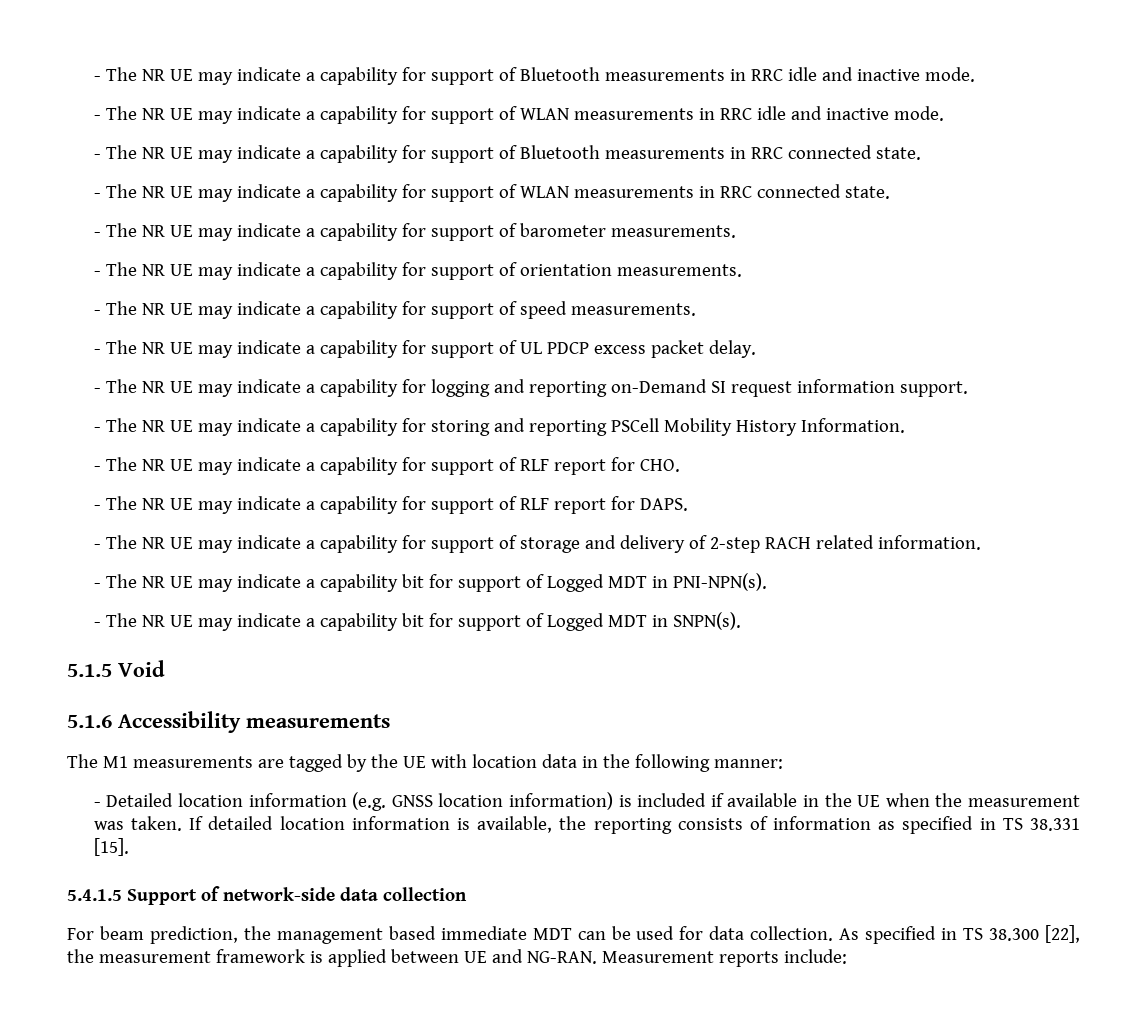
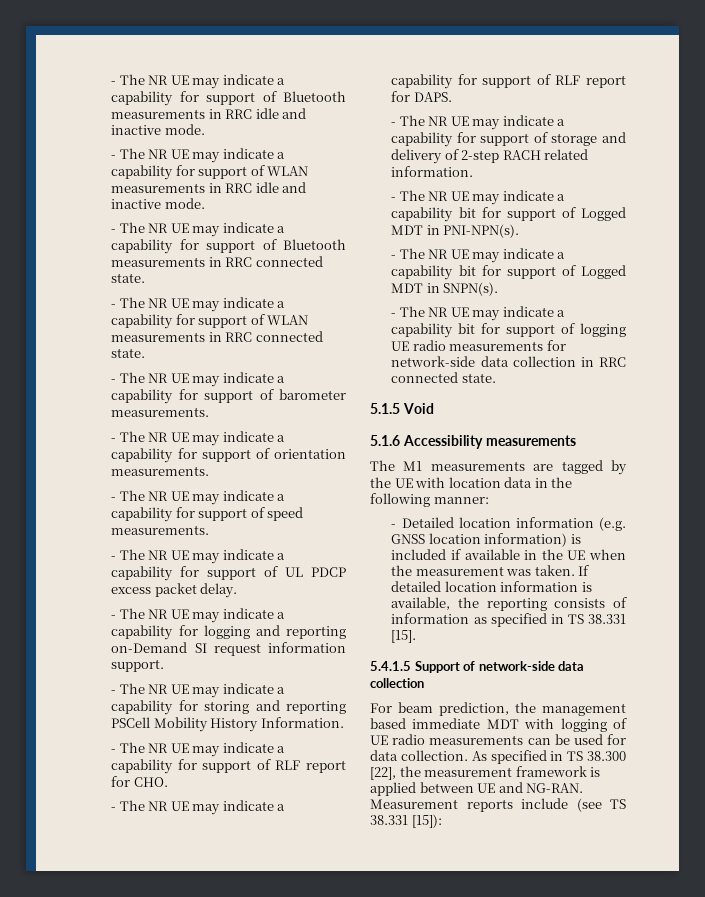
+ - The NR UE may indicate a capability bit for support of logging UE radio measurements for network-side data collection in RRC connected state.
- For beam prediction, the management based immediate MDT can be used for data collection.
+ For beam prediction, the management based immediate MDT with logging of UE radio measurements can be used for data collection.
- Measurement reports include:
+ Measurement reports include (see TS 38.331 [15]):

